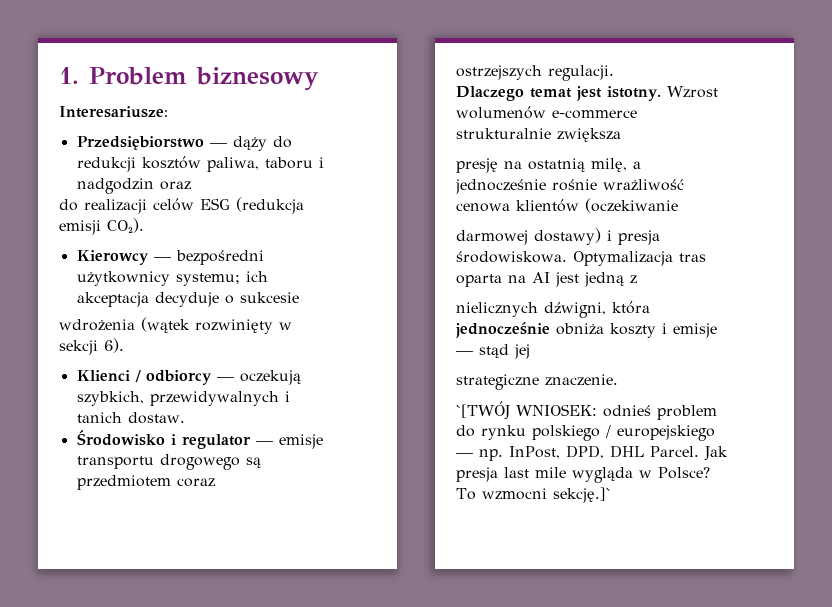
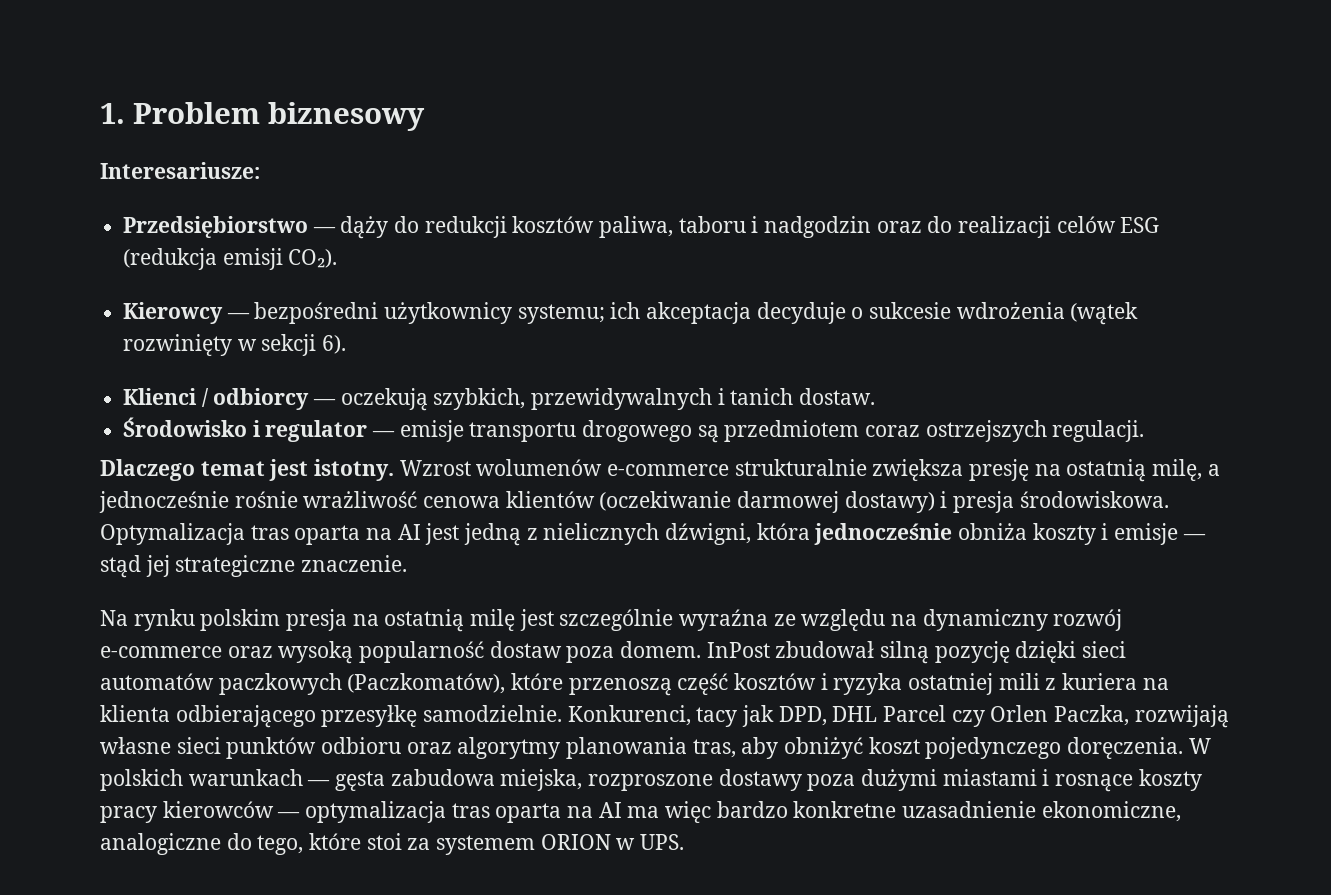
- Przedsiębiorstwo — dąży do redukcji kosztów paliwa, taboru i nadgodzin oraz
- do realizacji celów ESG (redukcja emisji CO₂).
+ Przedsiębiorstwo — dąży do redukcji kosztów paliwa, taboru i nadgodzin oraz do realizacji celów ESG (redukcja emisji CO₂).
- Kierowcy — bezpośredni użytkownicy systemu; ich akceptacja decyduje o sukcesie
- wdrożenia (wątek rozwinięty w sekcji 6).
+ Kierowcy — bezpośredni użytkownicy systemu; ich akceptacja decyduje o sukcesie wdrożenia (wątek rozwinięty w sekcji 6).
- Środowisko i regulator — emisje transportu drogowego są przedmiotem coraz
- ostrzejszych regulacji.
+ Środowisko i regulator — emisje transportu drogowego są przedmiotem coraz ostrzejszych regulacji.
- Wzrost wolumenów e-commerce strukturalnie zwiększa
- presję na ostatnią milę, a jednocześnie rośnie wrażliwość cenowa klientów (oczekiwanie
- darmowej dostawy) i presja środowiskowa.
+ Wzrost wolumenów e-commerce strukturalnie zwiększa presję na ostatnią milę, a jednocześnie rośnie wrażliwość cenowa klientów (oczekiwanie darmowej dostawy) i presja środowiskowa.
- Optymalizacja tras oparta na AI jest jedną z
- nielicznych dźwigni, która jednocześnie obniża koszty i emisje — stąd jej
- strategiczne znaczenie.
+ Optymalizacja tras oparta na AI jest jedną z nielicznych dźwigni, która jednocześnie obniża koszty i emisje — stąd jej strategiczne znaczenie.
- `[TWÓJ WNIOSEK: odnieś problem do rynku polskiego / europejskiego — np. InPost, DPD, DHL Parcel. Jak presja last mile wygląda w Polsce? To wzmocni sekcję.]`
+ Na rynku polskim presja na ostatnią milę jest szczególnie wyraźna ze względu na dynamiczny rozwój e-commerce oraz wysoką popularność dostaw poza domem. InPost zbudował silną pozycję dzięki sieci automatów paczkowych (Paczkomatów), które przenoszą część kosztów i ryzyka ostatniej mili z kuriera na klienta odbierającego przesyłkę samodzielnie. Konkurenci, tacy jak DPD, DHL Parcel czy Orlen Paczka, rozwijają własne sieci punktów odbioru oraz algorytmy planowania tras, aby obniżyć koszt pojedynczego doręczenia. W polskich warunkach — gęsta zabudowa miejska, rozproszone dostawy poza dużymi miastami i rosnące koszty pracy kierowców — optymalizacja tras oparta na AI ma więc bardzo konkretne uzasadnienie ekonomiczne, analogiczne do tego, które stoi za systemem ORION w UPS.

